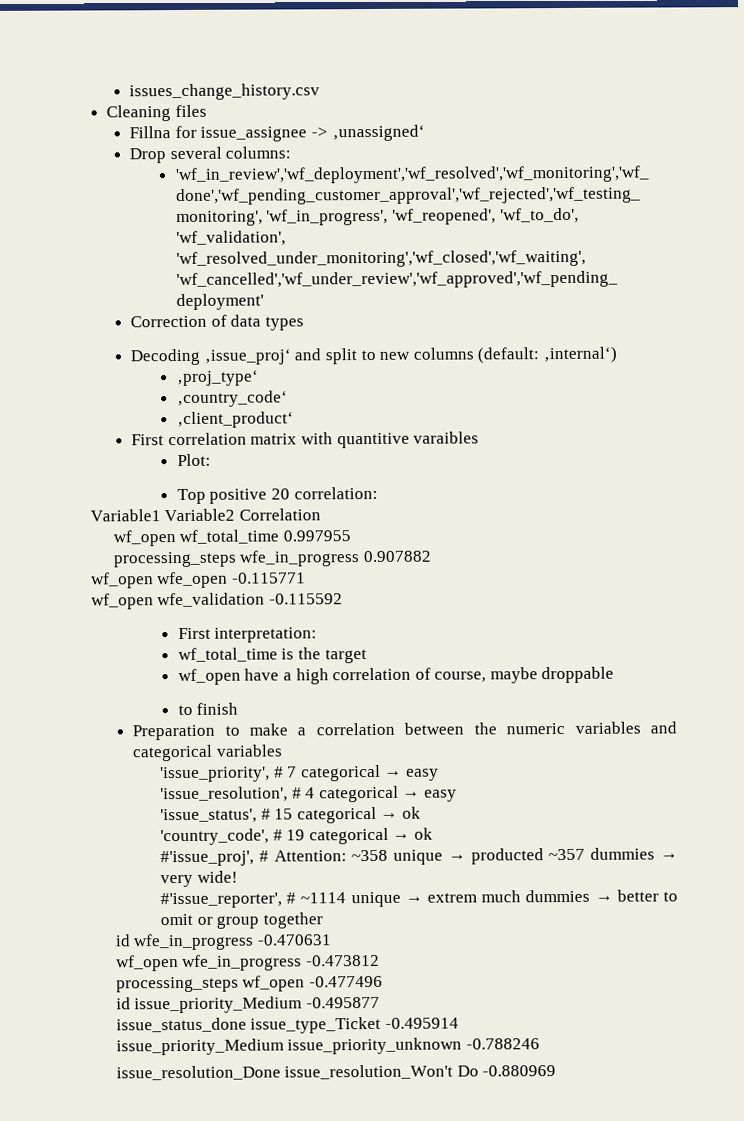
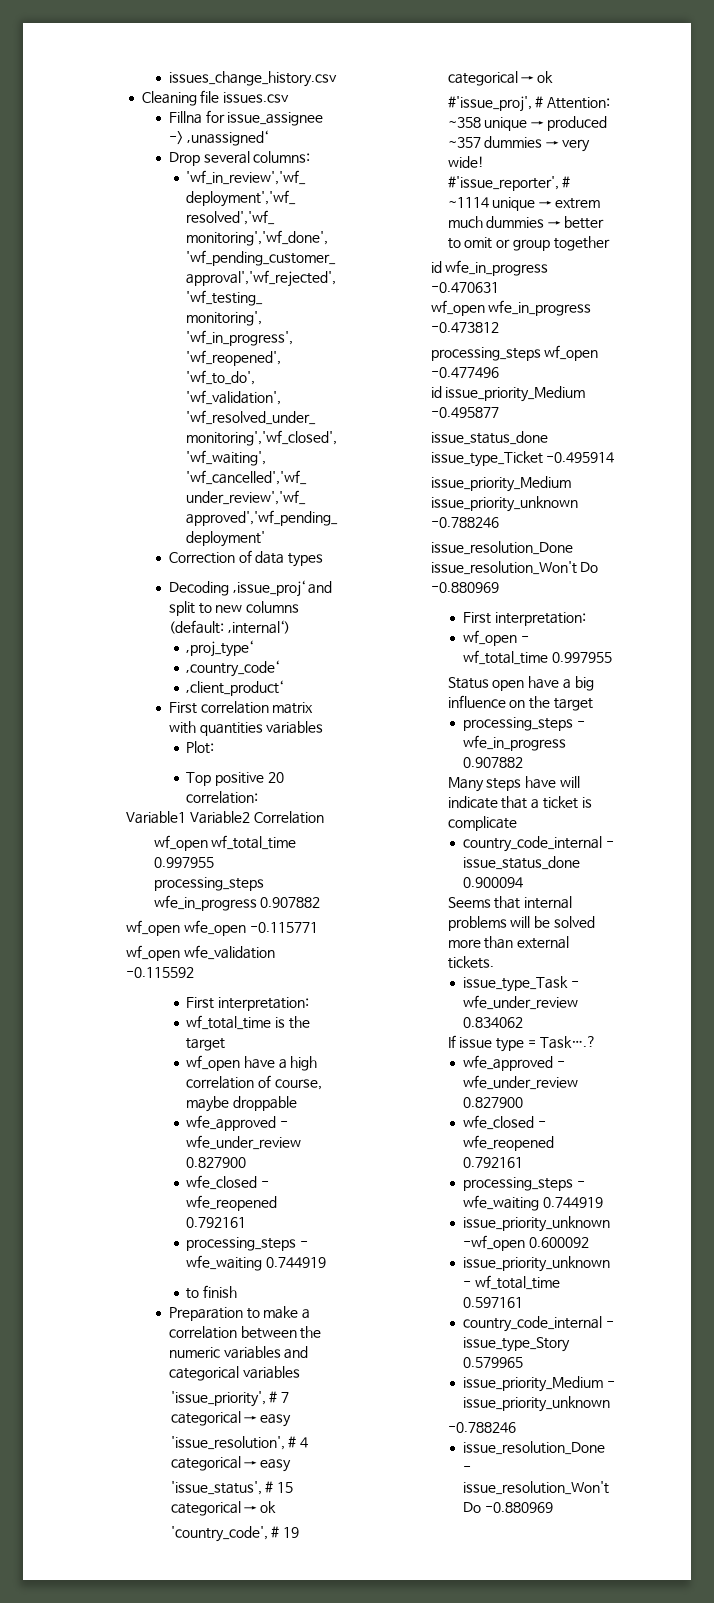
- Cleaning files
+ Cleaning file issues.csv
- First correlation matrix with quantitive varaibles
+ First correlation matrix with quantities variables
  wf_open have a high correlation of course, maybe droppable
+ wfe_approved - wfe_under_review 0.827900
+ wfe_closed - wfe_reopened 0.792161
+ processing_steps - wfe_waiting 0.744919
- #'issue_proj', # Attention: ~358 unique → producted ~357 dummies → very wide!
+ #'issue_proj', # Attention: ~358 unique → produced ~357 dummies → very wide!
  issue_resolution_Done issue_resolution_Won't Do -0.880969
+ First interpretation:
+ wf_open - wf_total_time 0.997955
+ Status open have a big influence on the target
+ processing_steps - wfe_in_progress 0.907882
+ Many steps have will indicate that a ticket is complicate
+ country_code_internal - issue_status_done 0.900094
+ Seems that internal problems will be solved more than external tickets.
+ issue_type_Task - wfe_under_review 0.834062
+ If issue type = Task….?
+ wfe_approved - wfe_under_review 0.827900
+ wfe_closed - wfe_reopened 0.792161
+ processing_steps - wfe_waiting 0.744919
+ issue_priority_unknown -wf_open 0.600092
+ issue_priority_unknown - wf_total_time 0.597161
+ country_code_internal - issue_type_Story 0.579965
+ issue_priority_Medium - issue_priority_unknown
+ -0.788246
+ issue_resolution_Done - issue_resolution_Won't Do -0.880969

